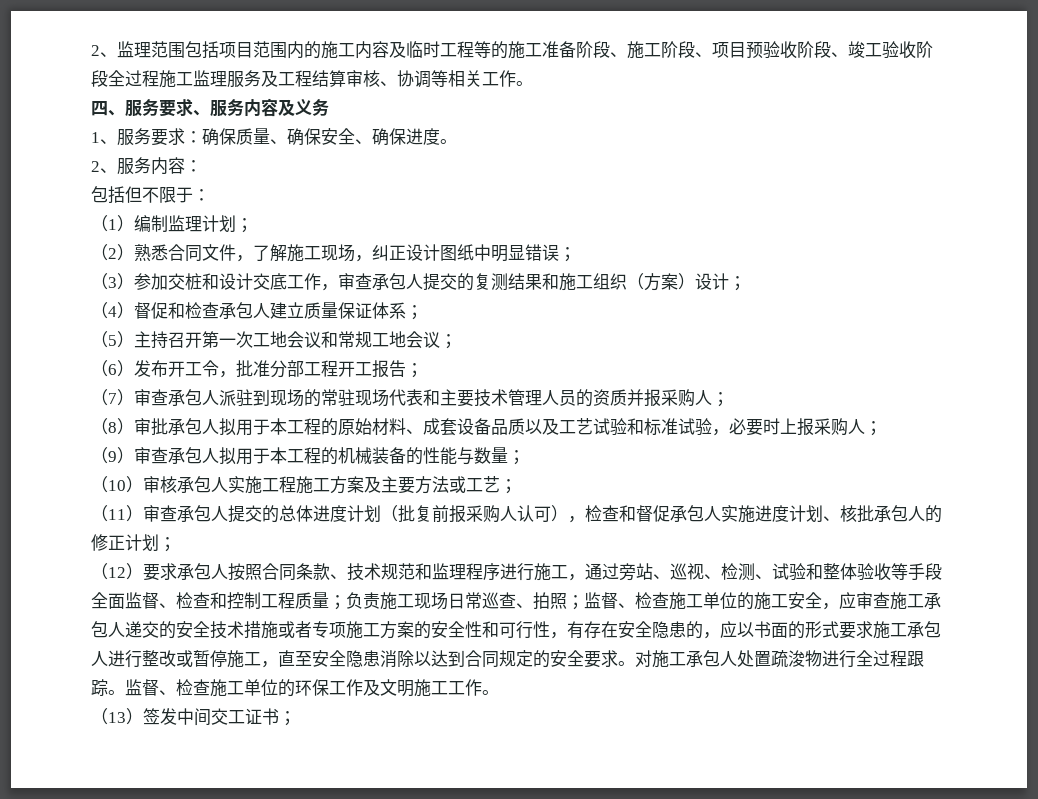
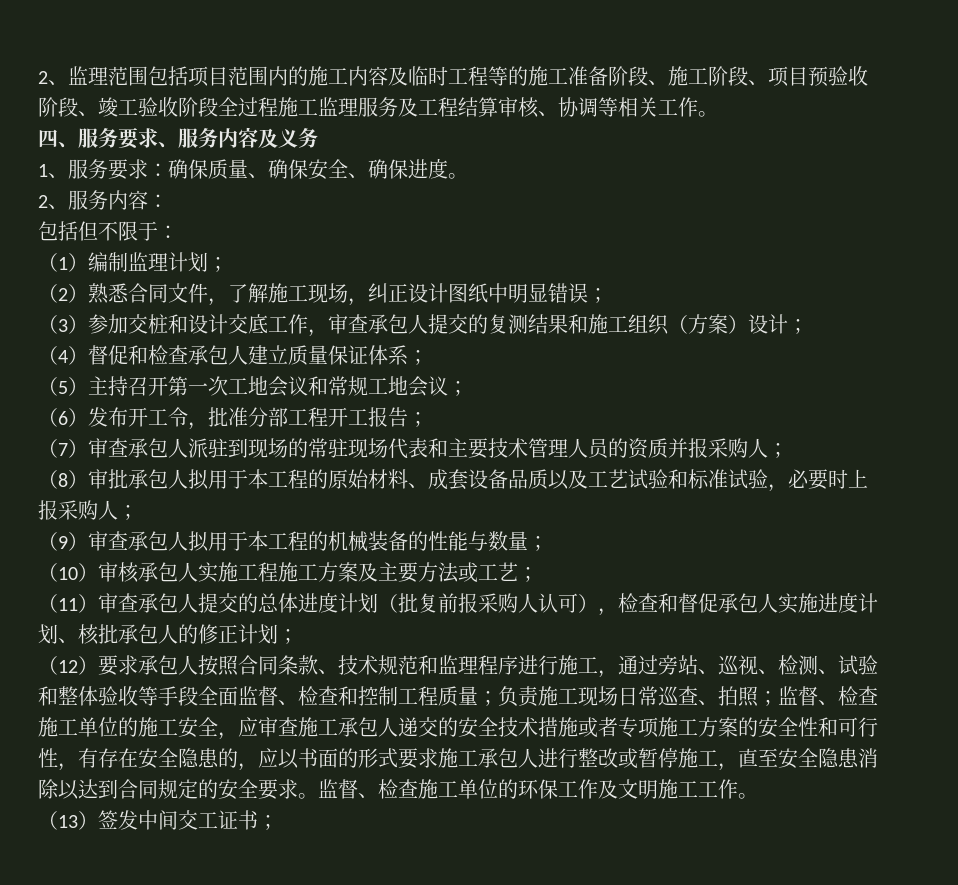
- 对施工承包人处置疏浚物进行全过程跟踪。

